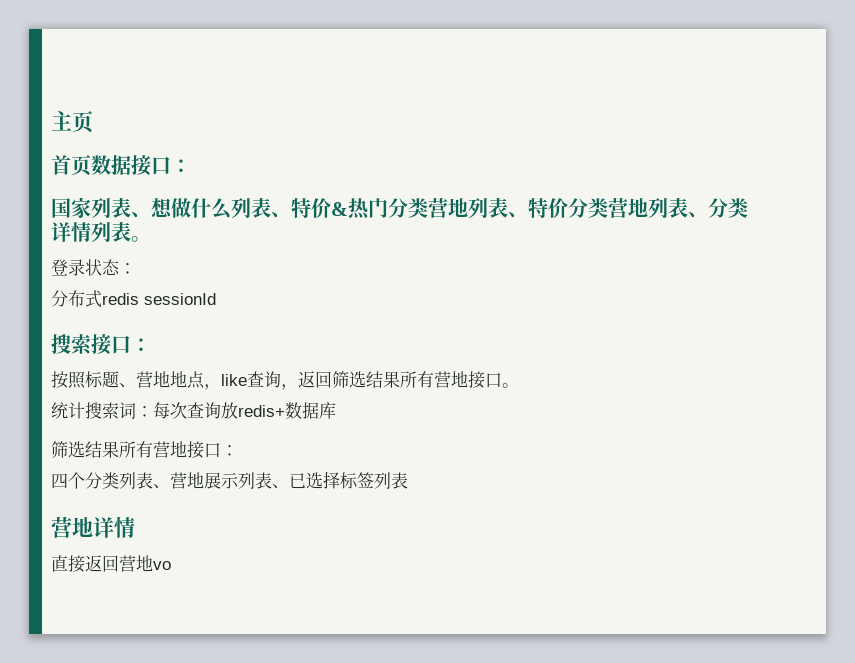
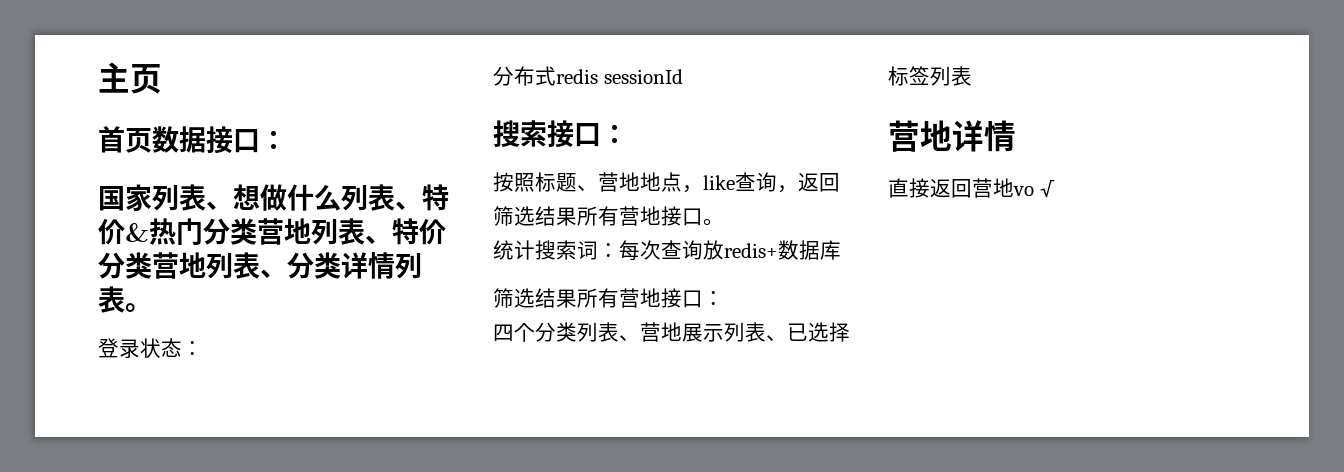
- 直接返回营地vo
+ 直接返回营地vo √

